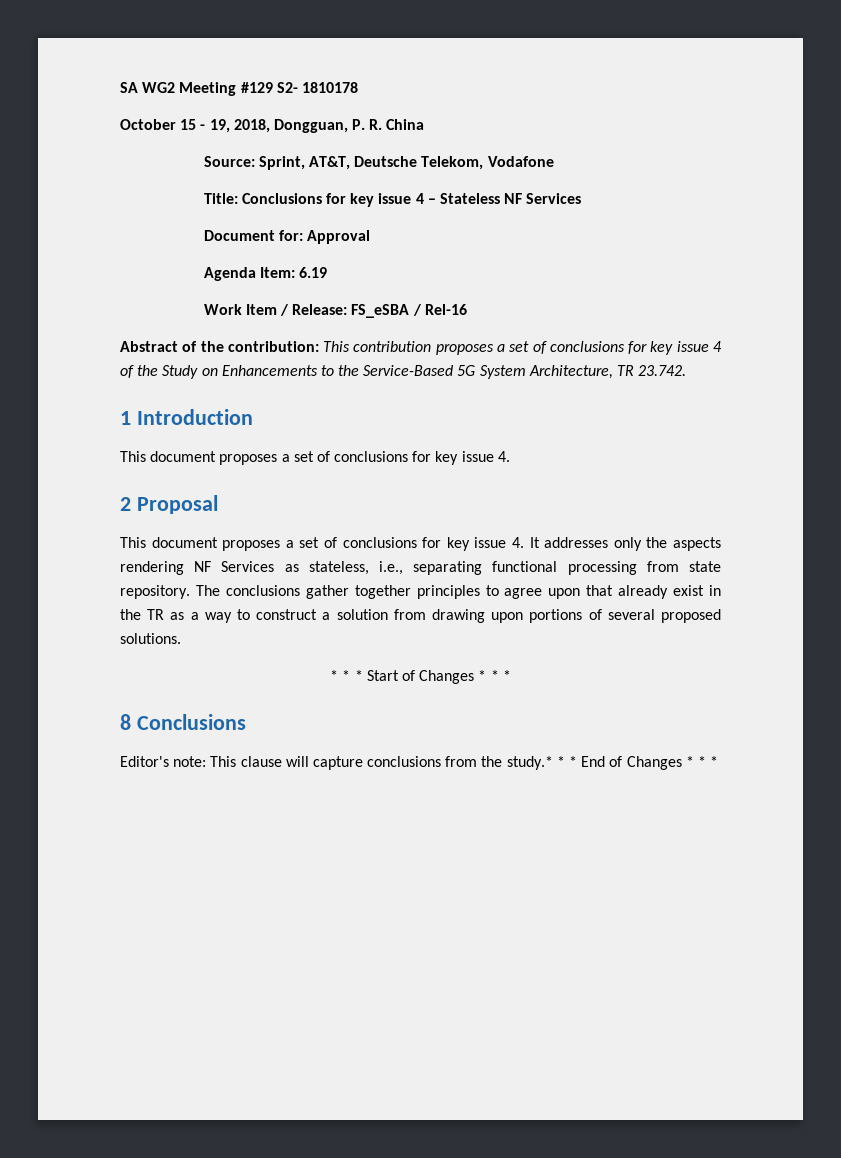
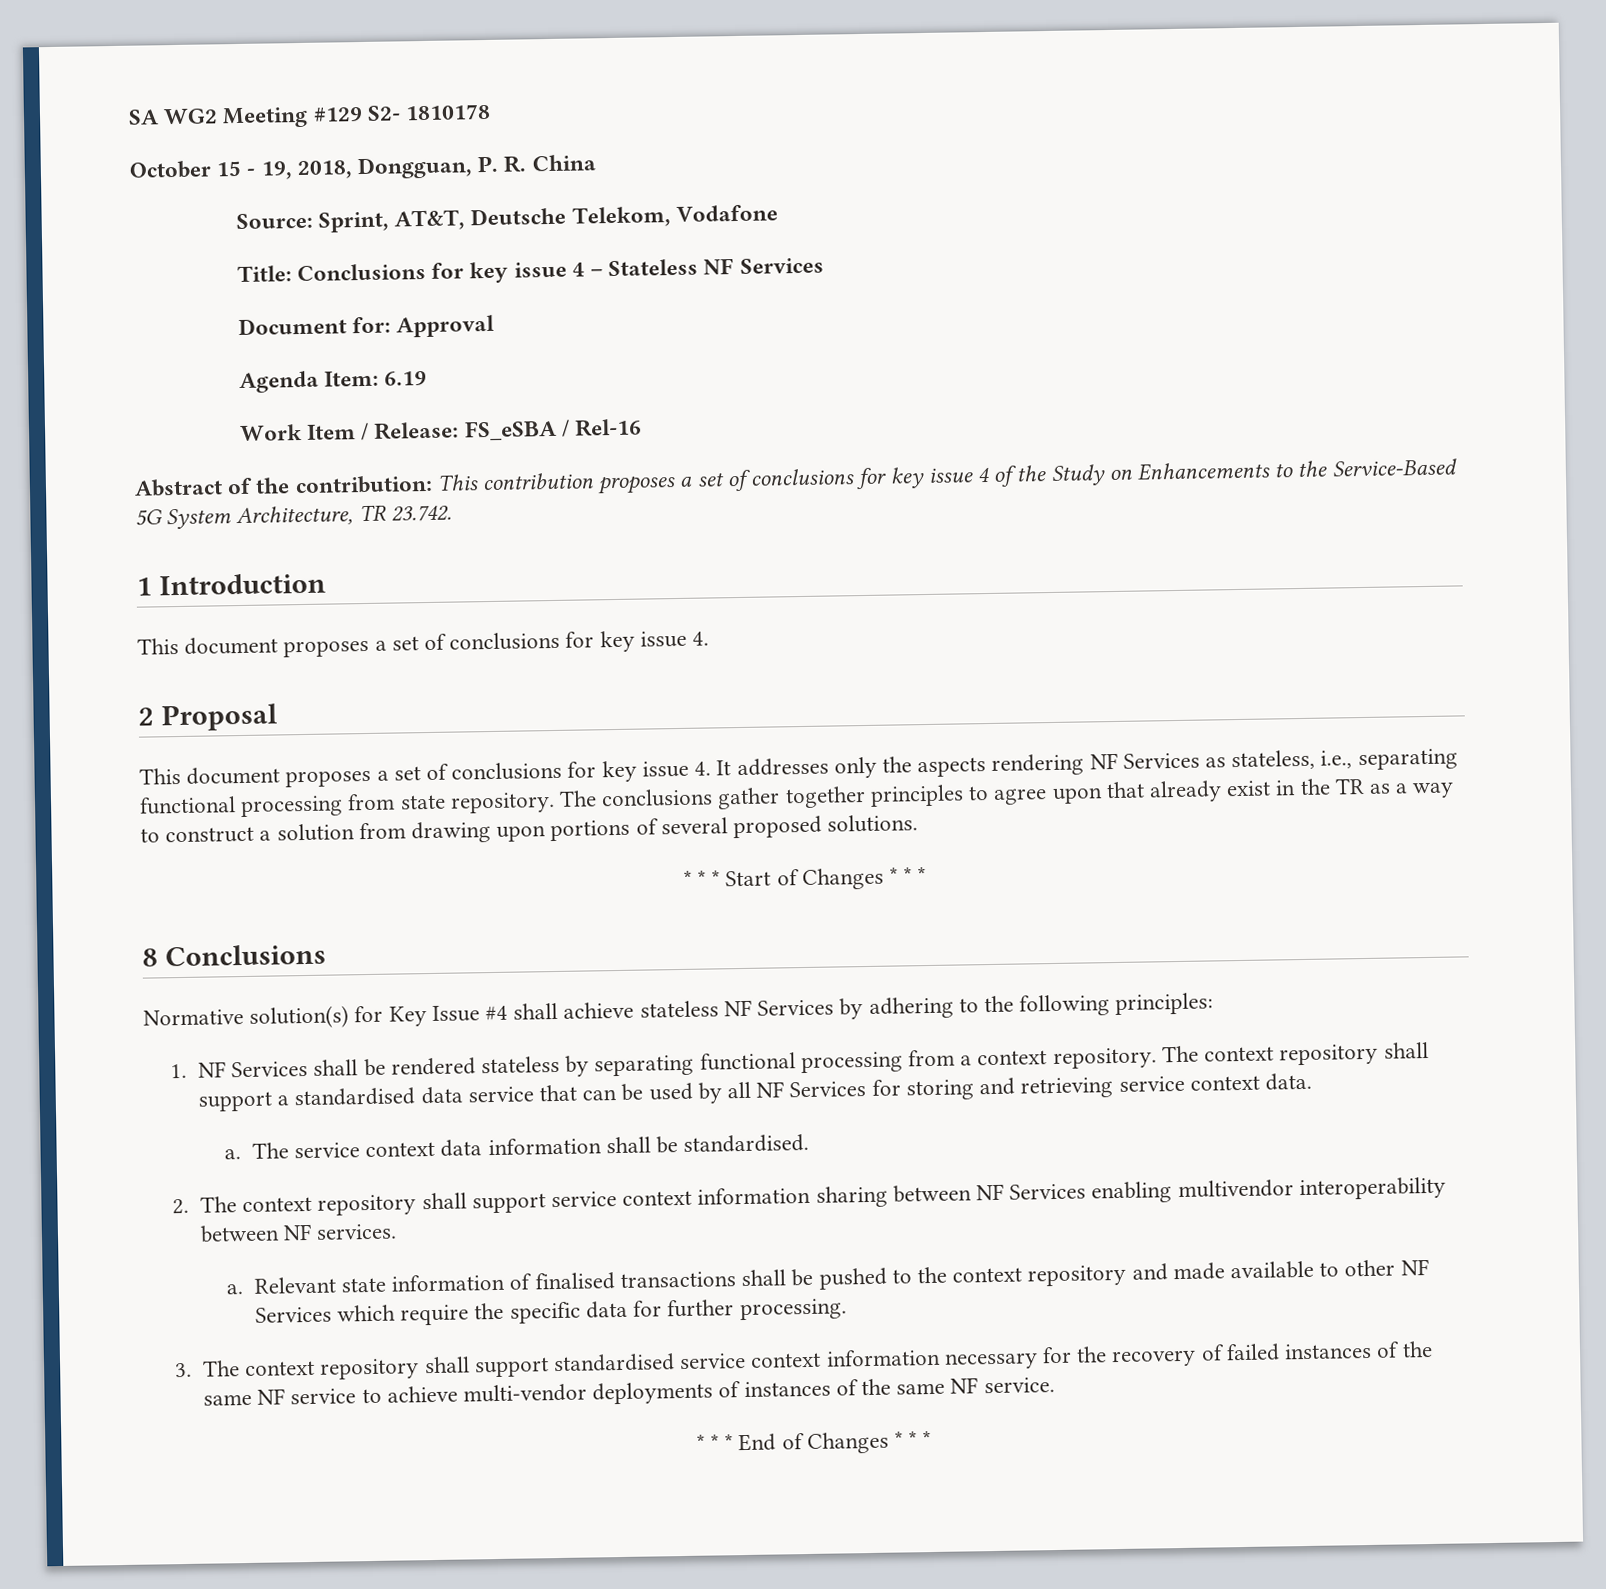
- Editor's note: This clause will capture conclusions from the study.* * * End of Changes * * *
+ Normative solution(s) for Key Issue #4 shall achieve stateless NF Services by adhering to the following principles:
+ 1. NF Services shall be rendered stateless by separating functional processing from a context repository. The context repository shall support a standardised data service that can be used by all NF Services for storing and retrieving service context data.
+ a. The service context data information shall be standardised.
+ 2. The context repository shall support service context information sharing between NF Services enabling multivendor interoperability between NF services.
+ a. Relevant state information of finalised transactions shall be pushed to the context repository and made available to other NF Services which require the specific data for further processing.
+ 3. The context repository shall support standardised service context information necessary for the recovery of failed instances of the same NF service to achieve multi-vendor deployments of instances of the same NF service.
+ * * * End of Changes * * *

